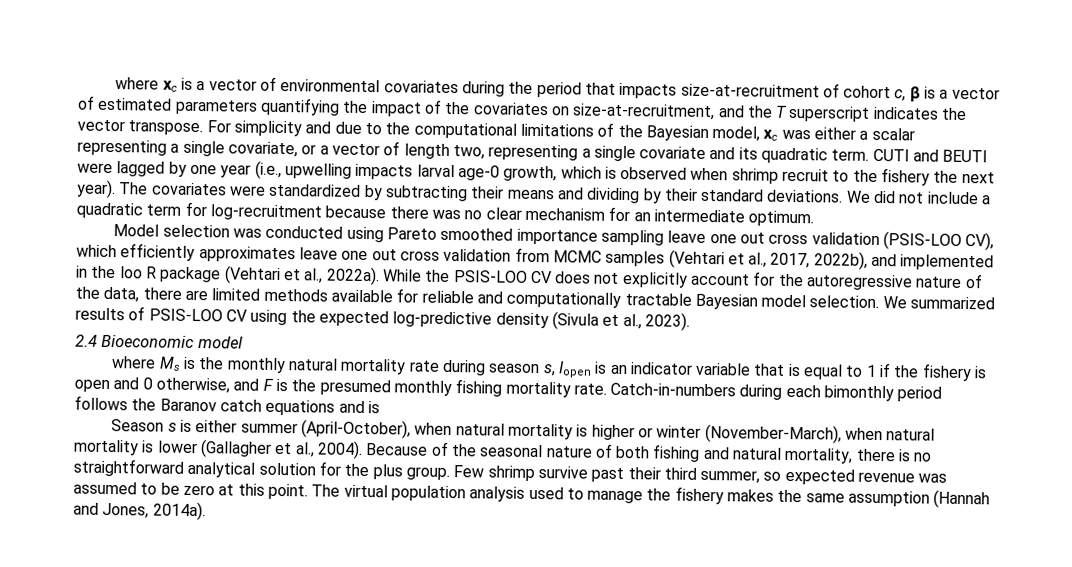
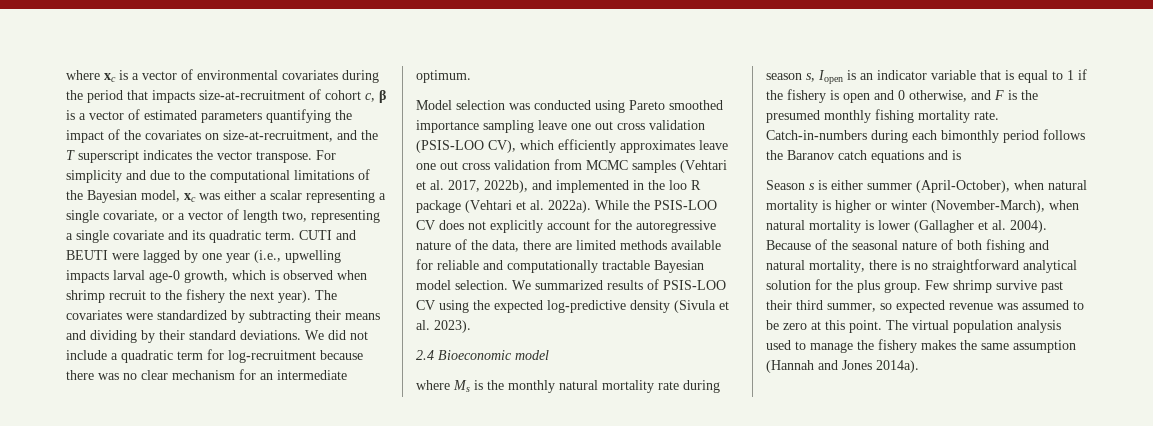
- Model selection was conducted using Pareto smoothed importance sampling leave one out cross validation (PSIS-LOO CV), which efficiently approximates leave one out cross validation from MCMC samples (Vehtari et al., 2017, 2022b), and implemented in the loo R package (Vehtari et al., 2022a).
+ Model selection was conducted using Pareto smoothed importance sampling leave one out cross validation (PSIS-LOO CV), which efficiently approximates leave one out cross validation from MCMC samples (Vehtari et al. 2017, 2022b), and implemented in the loo R package (Vehtari et al. 2022a).
- We summarized results of PSIS-LOO CV using the expected log-predictive density (Sivula et al., 2023).
+ We summarized results of PSIS-LOO CV using the expected log-predictive density (Sivula et al. 2023).
- Season s is either summer (April-October), when natural mortality is higher or winter (November-March), when natural mortality is lower (Gallagher et al., 2004).
+ Season s is either summer (April-October), when natural mortality is higher or winter (November-March), when natural mortality is lower (Gallagher et al. 2004).
- The virtual population analysis used to manage the fishery makes the same assumption (Hannah and Jones, 2014a).
+ The virtual population analysis used to manage the fishery makes the same assumption (Hannah and Jones 2014a).

